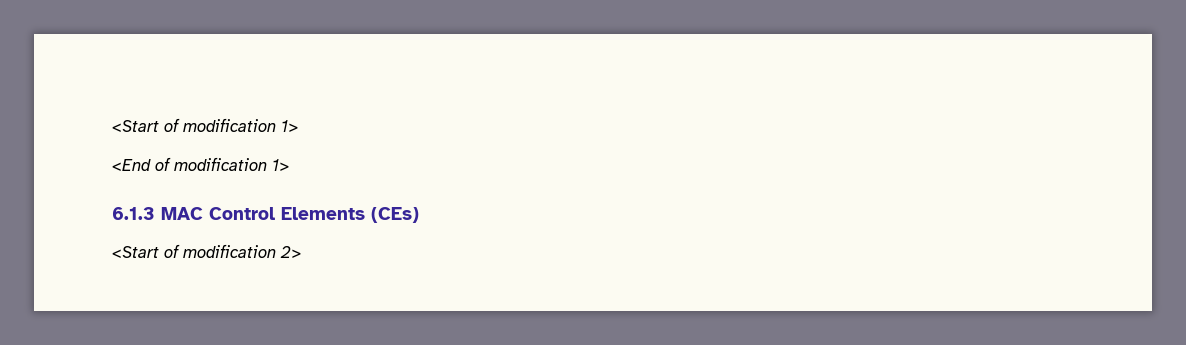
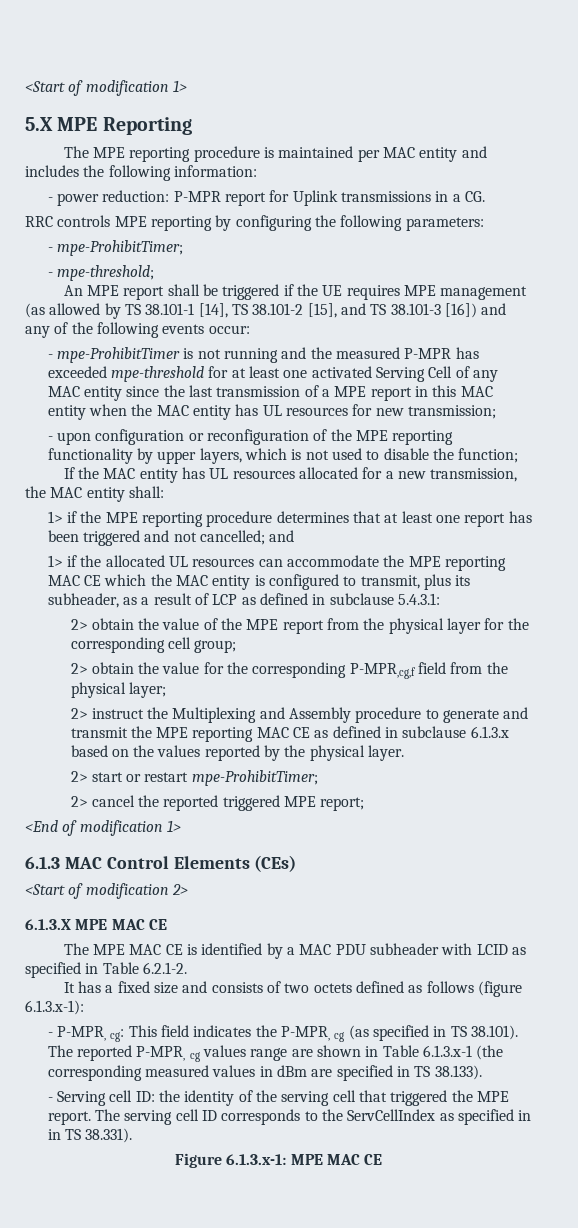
+ 5.X MPE Reporting
+ The MPE reporting procedure is maintained per MAC entity and includes the following information:
+ - power reduction: P-MPR report for Uplink transmissions in a CG.
+ RRC controls MPE reporting by configuring the following parameters:
+ - mpe-ProhibitTimer;
+ - mpe-threshold;
+ An MPE report shall be triggered if the UE requires MPE management (as allowed by TS 38.101-1 [14], TS 38.101-2 [15], and TS 38.101-3 [16]) and any of the following events occur:
+ - mpe-ProhibitTimer is not running and the measured P-MPR has exceeded mpe-threshold for at least one activated Serving Cell of any MAC entity since the last transmission of a MPE report in this MAC entity when the MAC entity has UL resources for new transmission;
+ - upon configuration or reconfiguration of the MPE reporting functionality by upper layers, which is not used to disable the function;
+ If the MAC entity has UL resources allocated for a new transmission, the MAC entity shall:
+ 1> if the MPE reporting procedure determines that at least one report has been triggered and not cancelled; and
+ 1> if the allocated UL resources can accommodate the MPE reporting MAC CE which the MAC entity is configured to transmit, plus its subheader, as a result of LCP as defined in subclause 5.4.3.1:
+ 2> obtain the value of the MPE report from the physical layer for the corresponding cell group;
+ 2> obtain the value for the corresponding P-MPR,cg,f field from the physical layer;
+ 2> instruct the Multiplexing and Assembly procedure to generate and transmit the MPE reporting MAC CE as defined in subclause 6.1.3.x based on the values reported by the physical layer.
+ 2> start or restart mpe-ProhibitTimer;
+ 2> cancel the reported triggered MPE report;
+ 6.1.3.X MPE MAC CE
+ The MPE MAC CE is identified by a MAC PDU subheader with LCID as specified in Table 6.2.1-2.
+ It has a fixed size and consists of two octets defined as follows (figure 6.1.3.x-1):
+ - P-MPR, cg: This field indicates the P-MPR, cg (as specified in TS 38.101). The reported P-MPR, cg values range are shown in Table 6.1.3.x-1 (the corresponding measured values in dBm are specified in TS 38.133).
+ - Serving cell ID: the identity of the serving cell that triggered the MPE report. The serving cell ID corresponds to the ServCellIndex as specified in in TS 38.331).
+ Figure 6.1.3.x-1: MPE MAC CE

